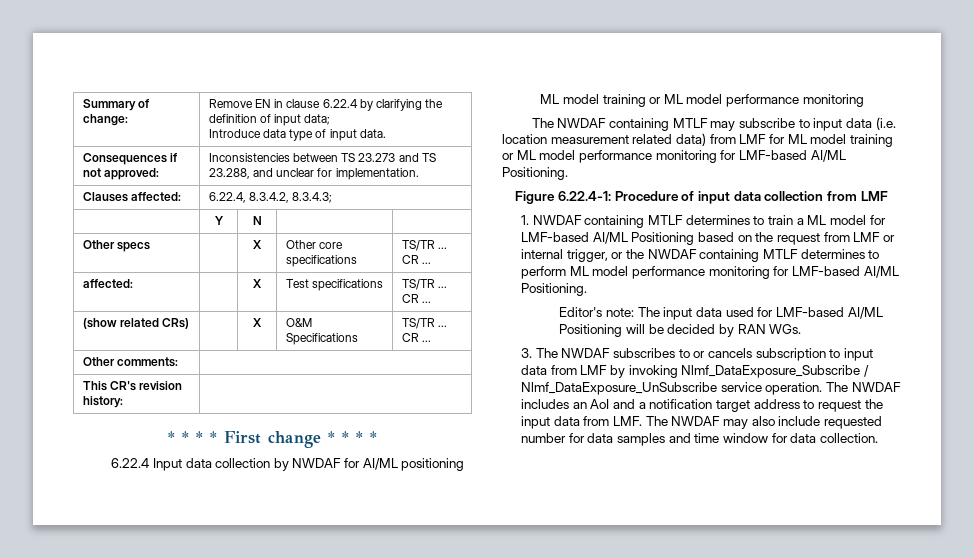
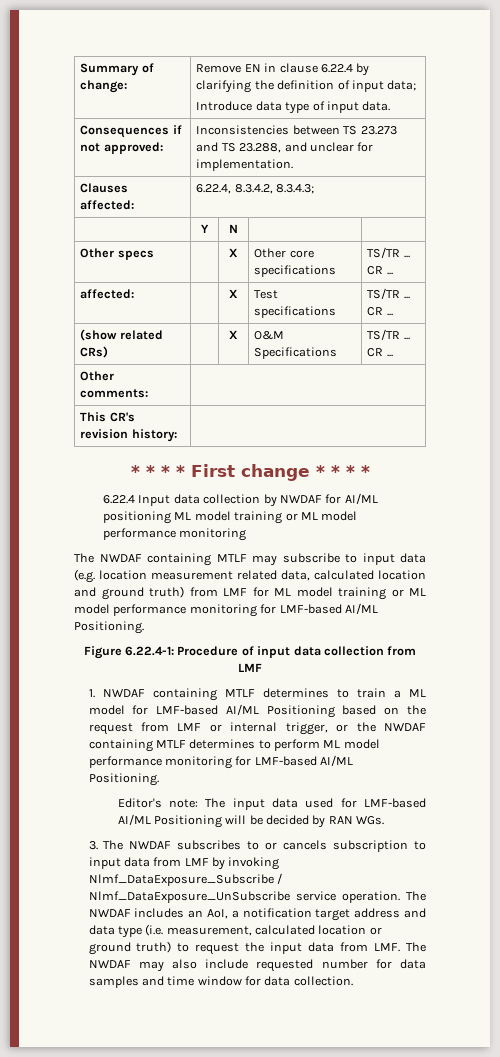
- The NWDAF containing MTLF may subscribe to input data (i.e. location measurement related data) from LMF for ML model training or ML model performance monitoring for LMF-based AI/ML Positioning.
+ The NWDAF containing MTLF may subscribe to input data (e.g. location measurement related data, calculated location and ground truth) from LMF for ML model training or ML model performance monitoring for LMF-based AI/ML Positioning.
- The NWDAF includes an AoI and a notification target address to request the input data from LMF. The NWDAF may also include requested number for data samples and time window for data collection.
+ The NWDAF includes an AoI, a notification target address and data type (i.e. measurement, calculated location or ground truth) to request the input data from LMF. The NWDAF may also include requested number for data samples and time window for data collection.

